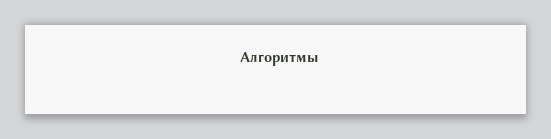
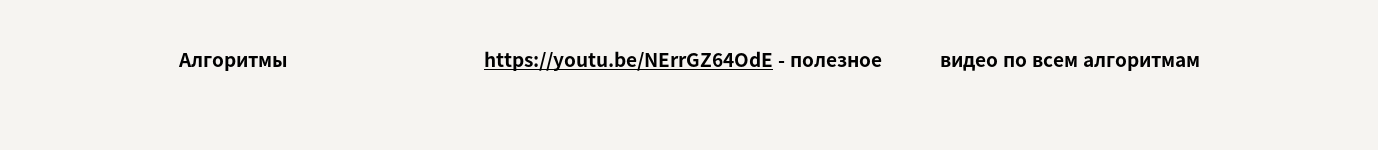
+ https://youtu.be/NErrGZ64OdE - полезное видео по всем алгоритмам

